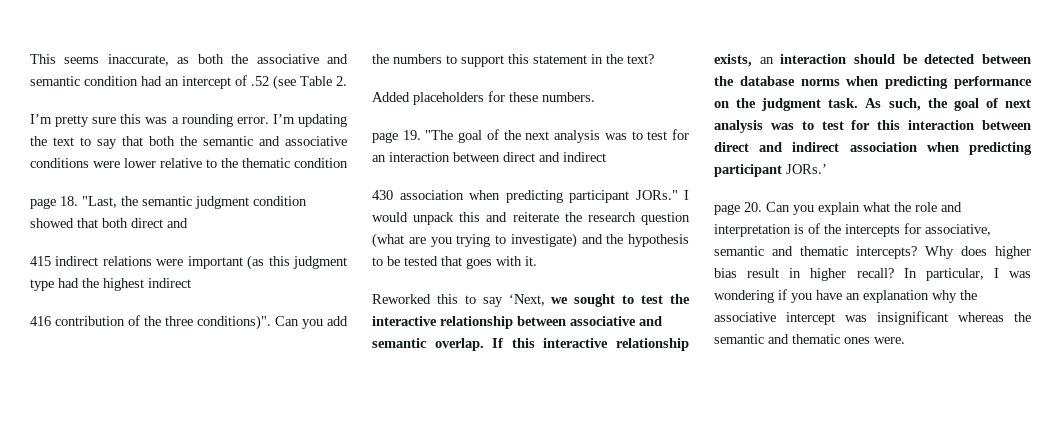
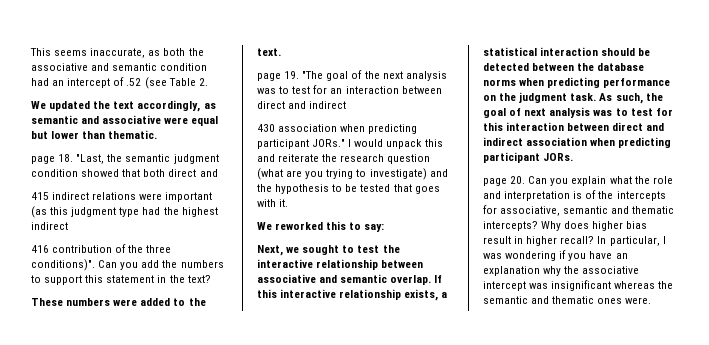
- I’m pretty sure this was a rounding error. I’m updating the text to say that both the semantic and associative conditions were lower relative to the thematic condition
+ We updated the text accordingly, as semantic and associative were equal but lower than thematic.
- Added placeholders for these numbers.
+ These numbers were added to the text.
- Reworked this to say ‘Next, we sought to test the interactive relationship between associative and semantic overlap.
+ We reworked this to say:
+ Next, we sought to test the interactive relationship between associative and semantic overlap.
- If this interactive relationship exists, an interaction should be detected between the database norms when predicting performance on the judgment task.
+ If this interactive relationship exists, a statistical interaction should be detected between the database norms when predicting performance on the judgment task.
- As such, the goal of next analysis was to test for this interaction between direct and indirect association when predicting participant JORs.’
+ As such, the goal of next analysis was to test for this interaction between direct and indirect association when predicting participant JORs.

